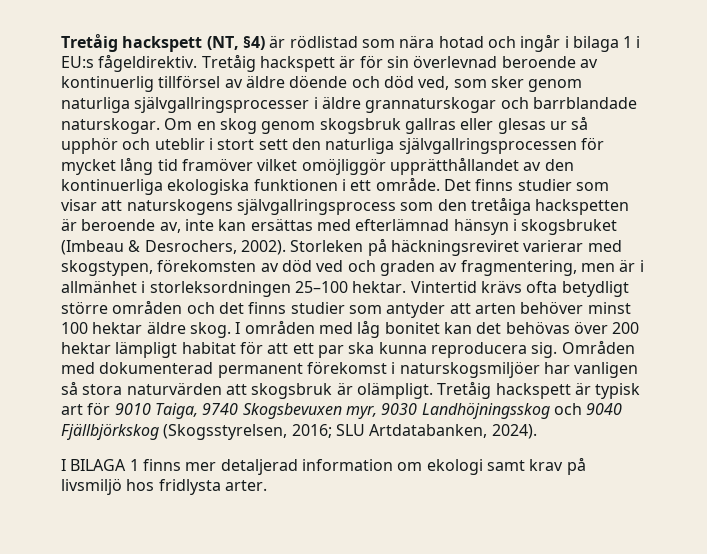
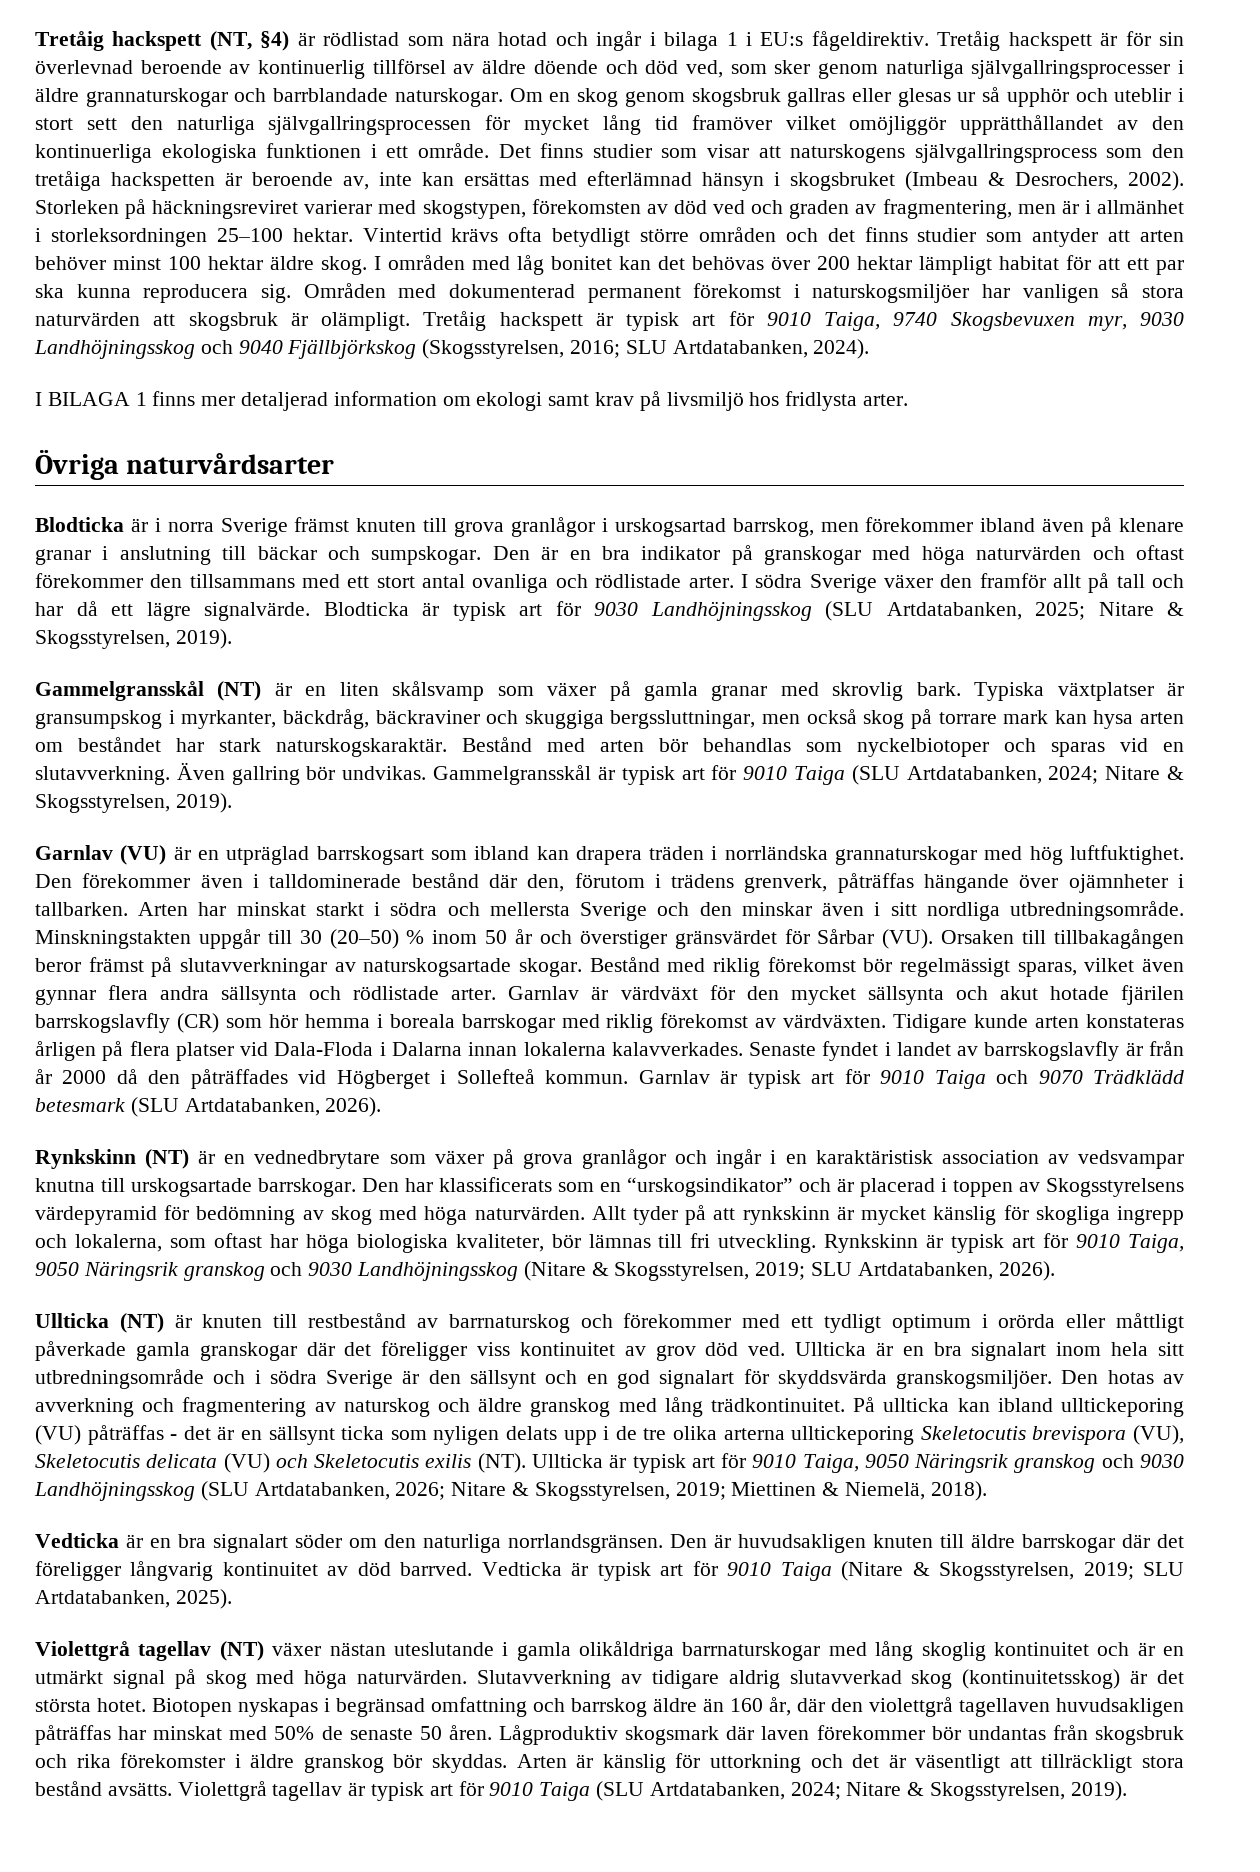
+ Övriga naturvårdsarter
+ Blodticka är i norra Sverige främst knuten till grova granlågor i urskogsartad barrskog, men förekommer ibland även på klenare granar i anslutning till bäckar och sumpskogar. Den är en bra indikator på granskogar med höga naturvärden och oftast förekommer den tillsammans med ett stort antal ovanliga och rödlistade arter. I södra Sverige växer den framför allt på tall och har då ett lägre signalvärde. Blodticka är typisk art för 9030 Landhöjningsskog (SLU Artdatabanken, 2025; Nitare & Skogsstyrelsen, 2019).
+ Gammelgransskål (NT) är en liten skålsvamp som växer på gamla granar med skrovlig bark. Typiska växtplatser är gransumpskog i myrkanter, bäckdråg, bäckraviner och skuggiga bergssluttningar, men också skog på torrare mark kan hysa arten om beståndet har stark naturskogskaraktär. Bestånd med arten bör behandlas som nyckelbiotoper och sparas vid en slutavverkning. Även gallring bör undvikas. Gammelgransskål är typisk art för 9010 Taiga (SLU Artdatabanken, 2024; Nitare & Skogsstyrelsen, 2019).
+ Garnlav (VU) är en utpräglad barrskogsart som ibland kan drapera träden i norrländska grannaturskogar med hög luftfuktighet. Den förekommer även i talldominerade bestånd där den, förutom i trädens grenverk, påträffas hängande över ojämnheter i tallbarken. Arten har minskat starkt i södra och mellersta Sverige och den minskar även i sitt nordliga utbredningsområde. Minskningstakten uppgår till 30 (20–50) % inom 50 år och överstiger gränsvärdet för Sårbar (VU). Orsaken till tillbakagången beror främst på slutavverkningar av naturskogsartade skogar. Bestånd med riklig förekomst bör regelmässigt sparas, vilket även gynnar flera andra sällsynta och rödlistade arter. Garnlav är värdväxt för den mycket sällsynta och akut hotade fjärilen barrskogslavfly (CR) som hör hemma i boreala barrskogar med riklig förekomst av värdväxten. Tidigare kunde arten konstateras årligen på flera platser vid Dala-Floda i Dalarna innan lokalerna kalavverkades. Senaste fyndet i landet av barrskogslavfly är från år 2000 då den påträffades vid Högberget i Sollefteå kommun. Garnlav är typisk art för 9010 Taiga och 9070 Trädklädd betesmark (SLU Artdatabanken, 2026).
+ Rynkskinn (NT) är en vednedbrytare som växer på grova granlågor och ingår i en karaktäristisk association av vedsvampar knutna till urskogsartade barrskogar. Den har klassificerats som en “urskogsindikator” och är placerad i toppen av Skogsstyrelsens värdepyramid för bedömning av skog med höga naturvärden. Allt tyder på att rynkskinn är mycket känslig för skogliga ingrepp och lokalerna, som oftast har höga biologiska kvaliteter, bör lämnas till fri utveckling. Rynkskinn är typisk art för 9010 Taiga, 9050 Näringsrik granskog och 9030 Landhöjningsskog (Nitare & Skogsstyrelsen, 2019; SLU Artdatabanken, 2026).
+ Ullticka (NT) är knuten till restbestånd av barrnaturskog och förekommer med ett tydligt optimum i orörda eller måttligt påverkade gamla granskogar där det föreligger viss kontinuitet av grov död ved. Ullticka är en bra signalart inom hela sitt utbredningsområde och i södra Sverige är den sällsynt och en god signalart för skyddsvärda granskogsmiljöer. Den hotas av avverkning och fragmentering av naturskog och äldre granskog med lång trädkontinuitet. På ullticka kan ibland ulltickeporing (VU) påträffas - det är en sällsynt ticka som nyligen delats upp i de tre olika arterna ulltickeporing Skeletocutis brevispora (VU), Skeletocutis delicata (VU) och Skeletocutis exilis (NT). Ullticka är typisk art för 9010 Taiga, 9050 Näringsrik granskog och 9030 Landhöjningsskog (SLU Artdatabanken, 2026; Nitare & Skogsstyrelsen, 2019; Miettinen & Niemelä, 2018).
+ Vedticka är en bra signalart söder om den naturliga norrlandsgränsen. Den är huvudsakligen knuten till äldre barrskogar där det föreligger långvarig kontinuitet av död barrved. Vedticka är typisk art för 9010 Taiga (Nitare & Skogsstyrelsen, 2019; SLU Artdatabanken, 2025).
+ Violettgrå tagellav (NT) växer nästan uteslutande i gamla olikåldriga barrnaturskogar med lång skoglig kontinuitet och är en utmärkt signal på skog med höga naturvärden. Slutavverkning av tidigare aldrig slutavverkad skog (kontinuitetsskog) är det största hotet. Biotopen nyskapas i begränsad omfattning och barrskog äldre än 160 år, där den violettgrå tagellaven huvudsakligen påträffas har minskat med 50% de senaste 50 åren. Lågproduktiv skogsmark där laven förekommer bör undantas från skogsbruk och rika förekomster i äldre granskog bör skyddas. Arten är känslig för uttorkning och det är väsentligt att tillräckligt stora bestånd avsätts. Violettgrå tagellav är typisk art för 9010 Taiga (SLU Artdatabanken, 2024; Nitare & Skogsstyrelsen, 2019).

